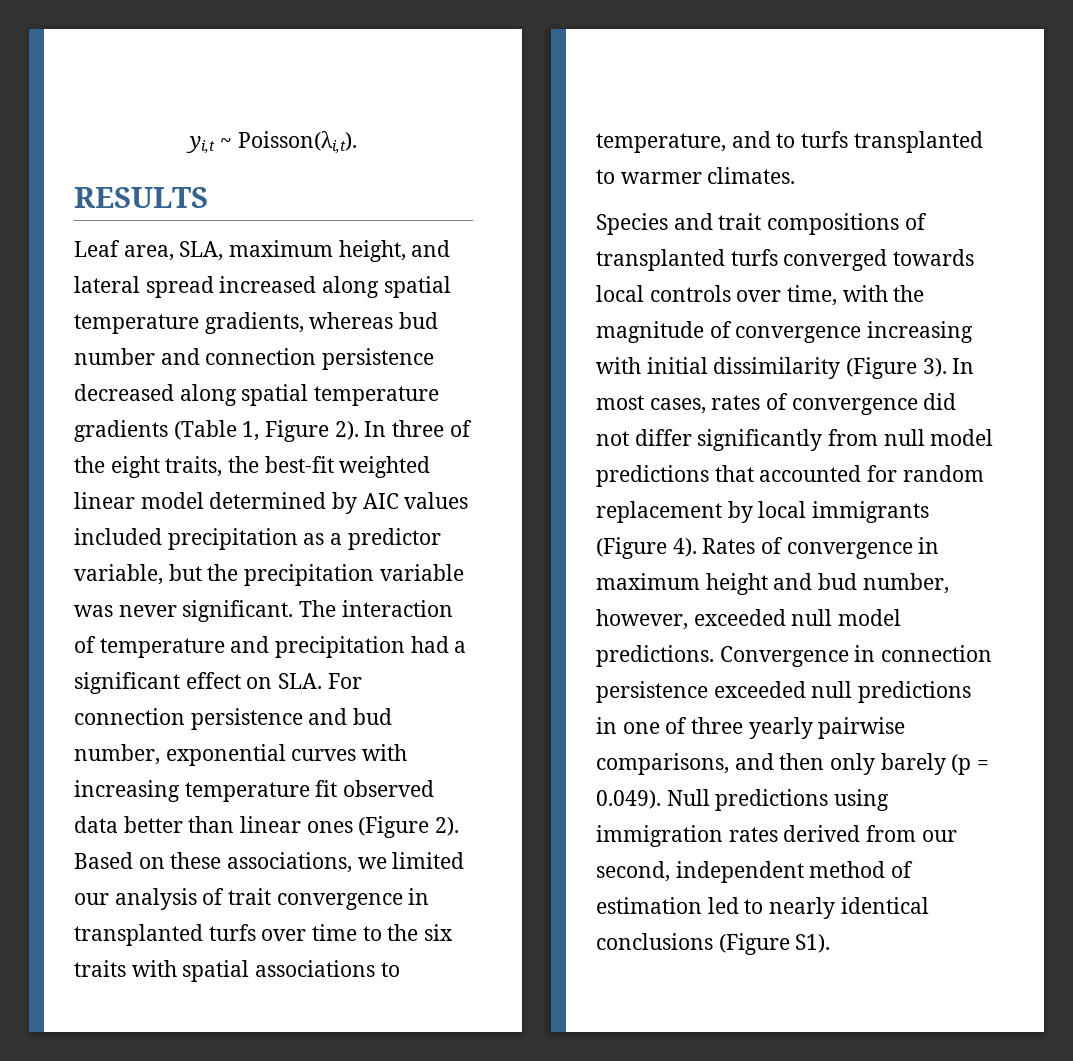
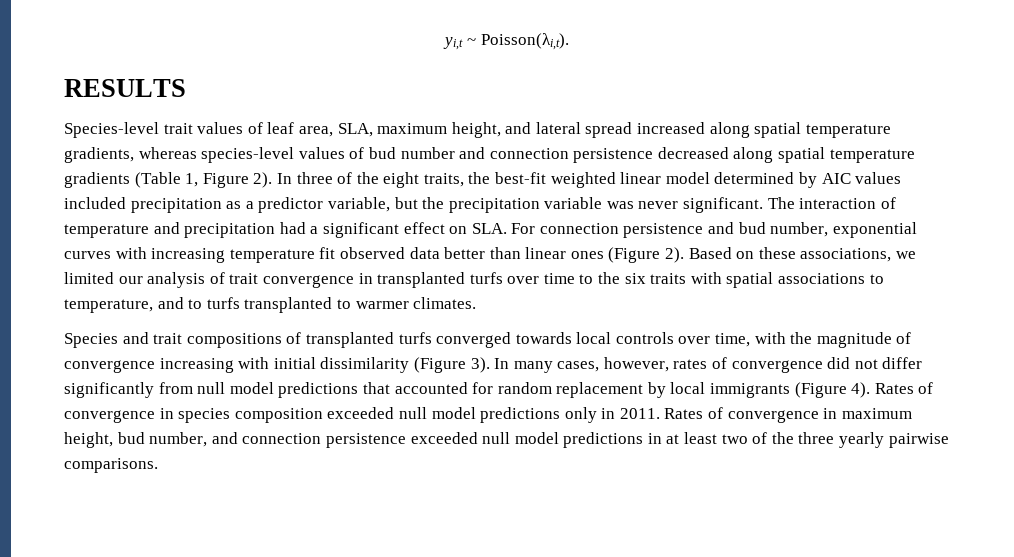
- Leaf area, SLA, maximum height, and lateral spread increased along spatial temperature gradients, whereas bud number and connection persistence decreased along spatial temperature gradients (Table 1, Figure 2).
+ Species-level trait values of leaf area, SLA, maximum height, and lateral spread increased along spatial temperature gradients, whereas species-level values of bud number and connection persistence decreased along spatial temperature gradients (Table 1, Figure 2).
- In most cases, rates of convergence did not differ significantly from null model predictions that accounted for random replacement by local immigrants (Figure 4).
+ In many cases, however, rates of convergence did not differ significantly from null model predictions that accounted for random replacement by local immigrants (Figure 4).
- Rates of convergence in maximum height and bud number, however, exceeded null model predictions. Convergence in connection persistence exceeded null predictions in one of three yearly pairwise comparisons, and then only barely (p = 0.049). Null predictions using immigration rates derived from our second, independent method of estimation led to nearly identical conclusions (Figure S1).
+ Rates of convergence in species composition exceeded null model predictions only in 2011. Rates of convergence in maximum height, bud number, and connection persistence exceeded null model predictions in at least two of the three yearly pairwise comparisons.

